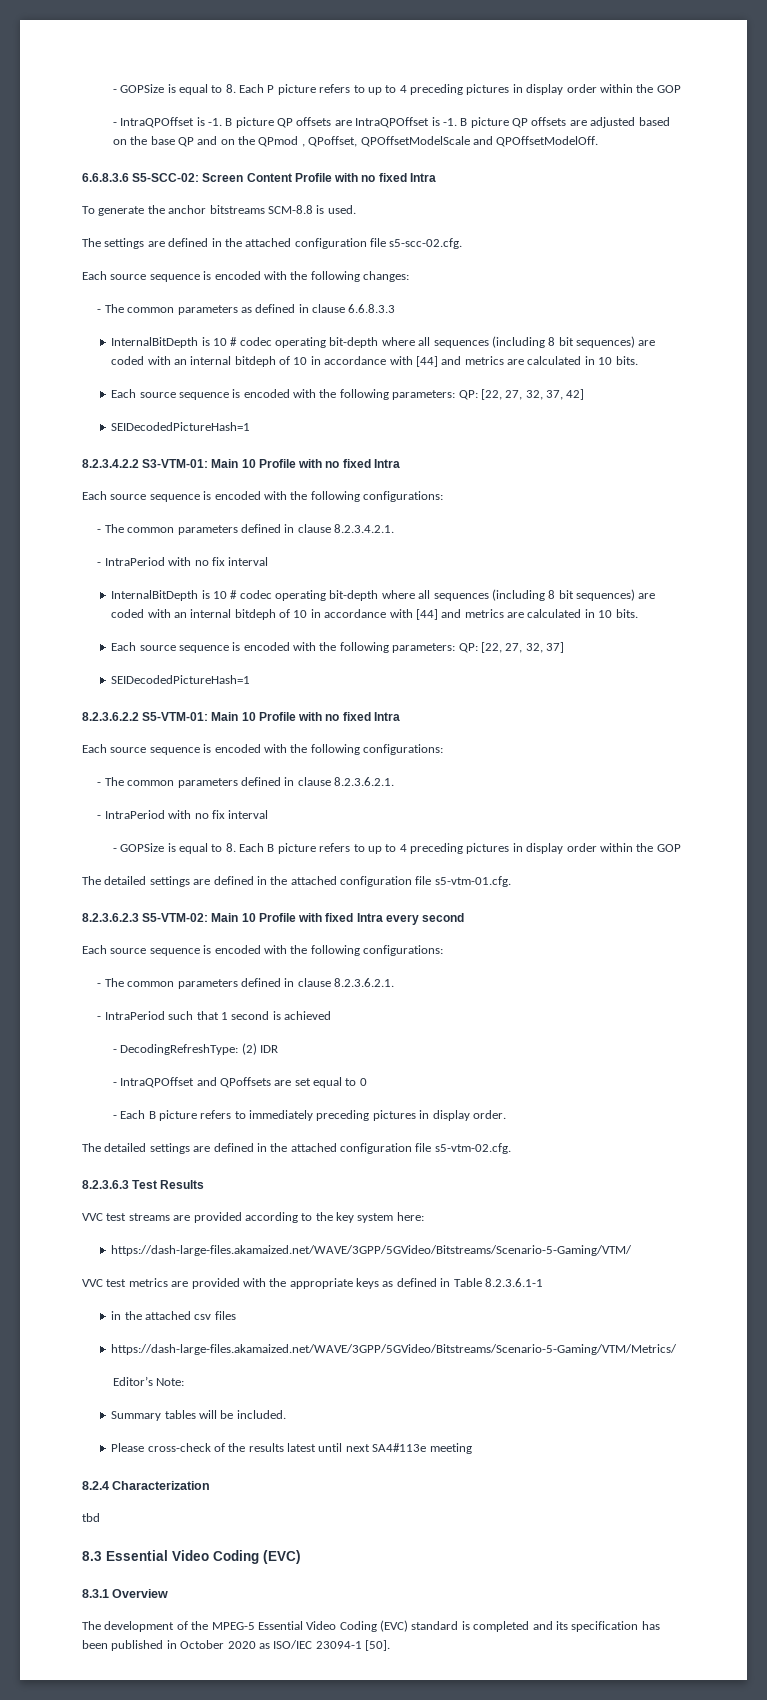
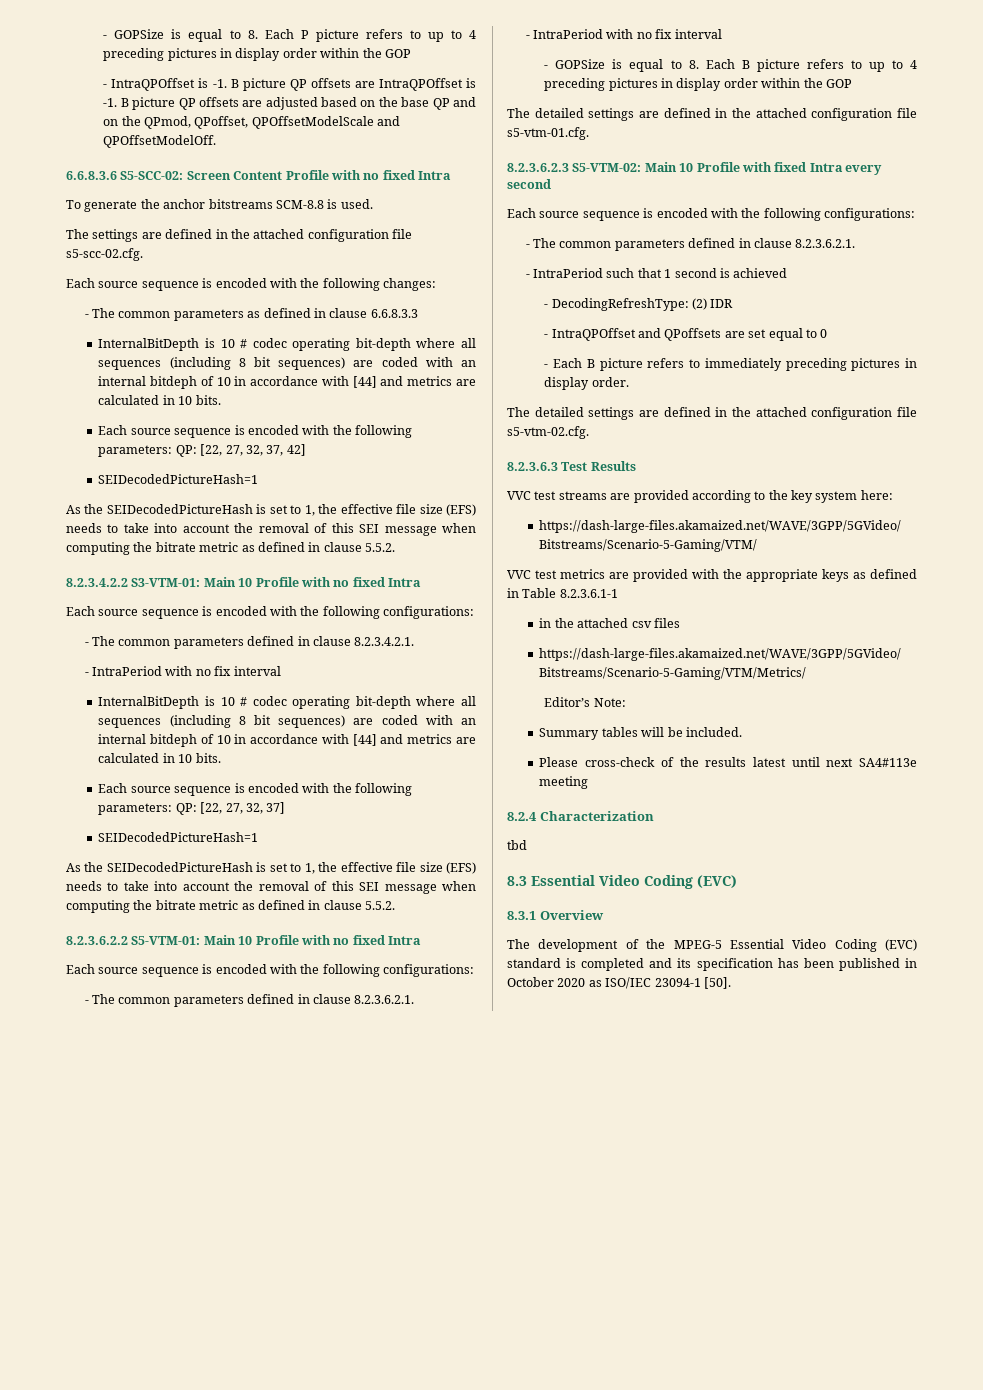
- B picture QP offsets are adjusted based on the base QP and on the QPmod , QPoffset, QPOffsetModelScale and QPOffsetModelOff.
+ B picture QP offsets are adjusted based on the base QP and on the QPmod, QPoffset, QPOffsetModelScale and QPOffsetModelOff.
  Each source sequence is encoded with the following parameters: QP: [22, 27, 32, 37, 42]
  SEIDecodedPictureHash=1
+ As the SEIDecodedPictureHash is set to 1, the effective file size (EFS) needs to take into account the removal of this SEI message when computing the bitrate metric as defined in clause 5.5.2.
  Each source sequence is encoded with the following parameters: QP: [22, 27, 32, 37]
  SEIDecodedPictureHash=1
+ As the SEIDecodedPictureHash is set to 1, the effective file size (EFS) needs to take into account the removal of this SEI message when computing the bitrate metric as defined in clause 5.5.2.

